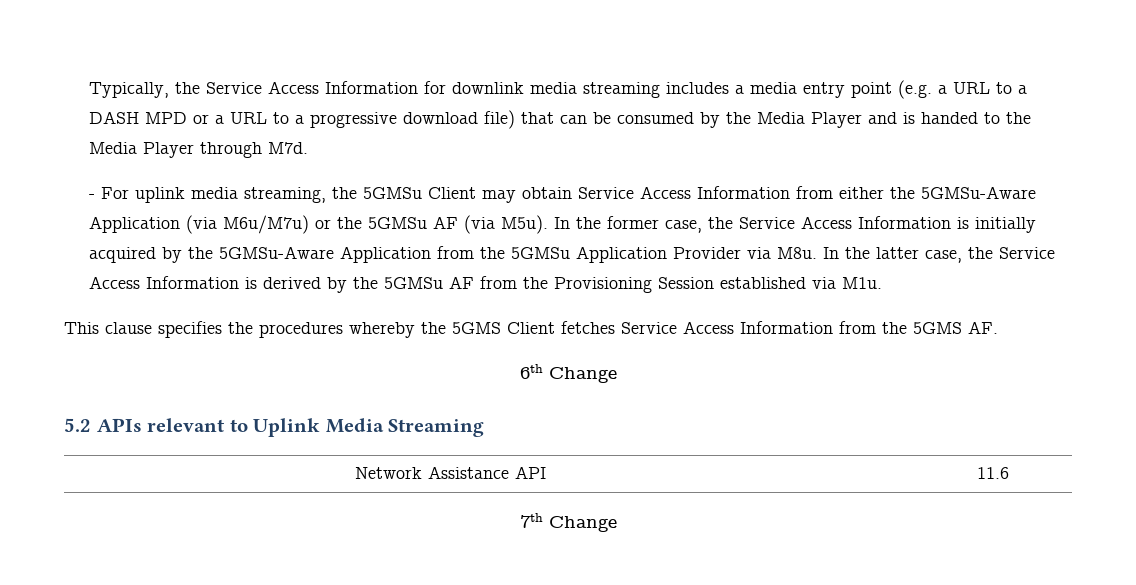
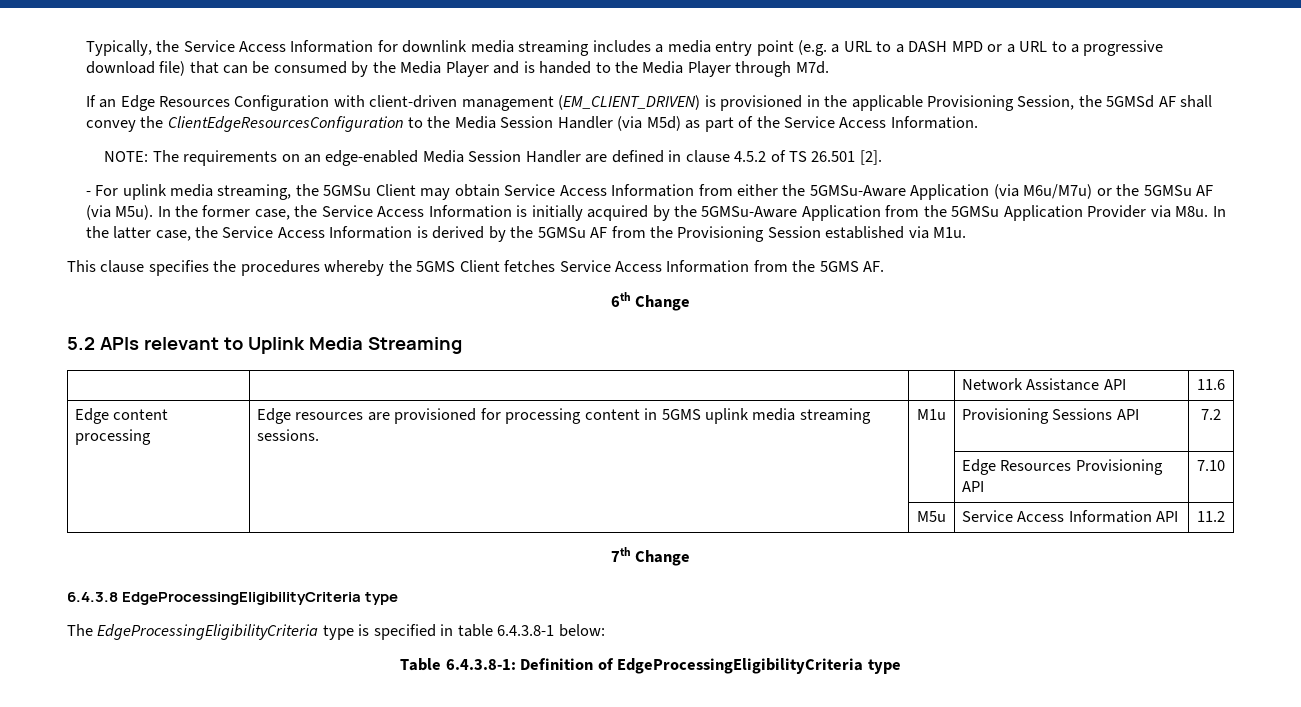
+ If an Edge Resources Configuration with client-driven management (EM_CLIENT_DRIVEN) is provisioned in the applicable Provisioning Session, the 5GMSd AF shall convey the ClientEdgeResourcesConfiguration to the Media Session Handler (via M5d) as part of the Service Access Information.
+ NOTE: The requirements on an edge-enabled Media Session Handler are defined in clause 4.5.2 of TS 26.501 [2].
+ Edge content processing | Edge resources are provisioned for processing content in 5GMS uplink media streaming sessions. | M1u | Provisioning Sessions API | 7.2
+ | | | Edge Resources Provisioning API | 7.10
+ | | M5u | Service Access Information API | 11.2
  7th Change
+ 6.4.3.8 EdgeProcessingEligibilityCriteria type
+ The EdgeProcessingEligibilityCriteria type is specified in table 6.4.3.8-1 below:
+ Table 6.4.3.8-1: Definition of EdgeProcessingEligibilityCriteria type

